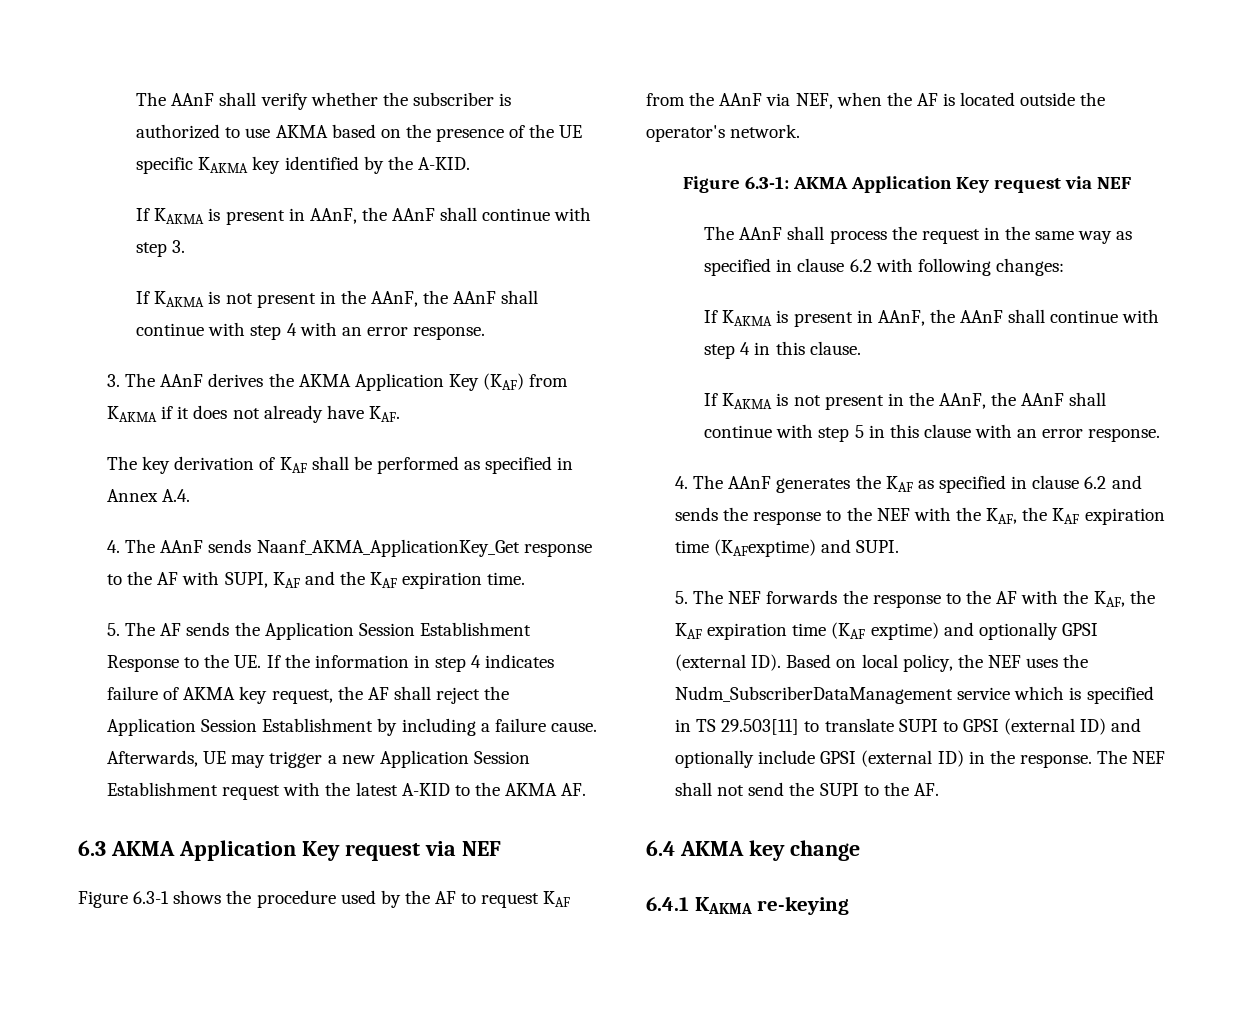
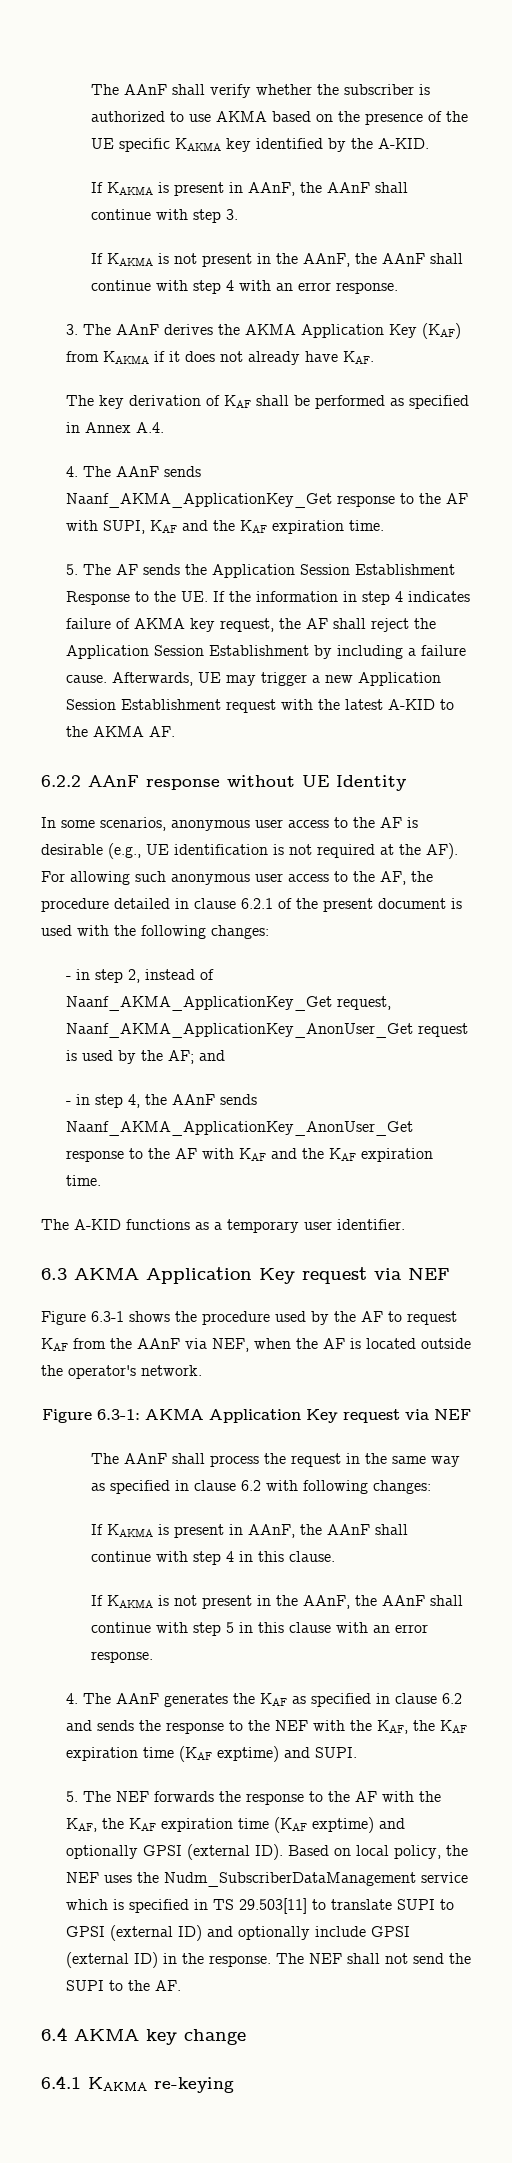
+ 6.2.2 AAnF response without UE Identity
+ In some scenarios, anonymous user access to the AF is desirable (e.g., UE identification is not required at the AF). For allowing such anonymous user access to the AF, the procedure detailed in clause 6.2.1 of the present document is used with the following changes:
+ - in step 2, instead of Naanf_AKMA_ApplicationKey_Get request, Naanf_AKMA_ApplicationKey_AnonUser_Get request is used by the AF; and
+ - in step 4, the AAnF sends Naanf_AKMA_ApplicationKey_AnonUser_Get response to the AF with KAF and the KAF expiration time.
+ The A-KID functions as a temporary user identifier.
- 4. The AAnF generates the KAF as specified in clause 6.2 and sends the response to the NEF with the KAF, the KAF expiration time (KAFexptime) and SUPI.
+ 4. The AAnF generates the KAF as specified in clause 6.2 and sends the response to the NEF with the KAF, the KAF expiration time (KAF exptime) and SUPI.

